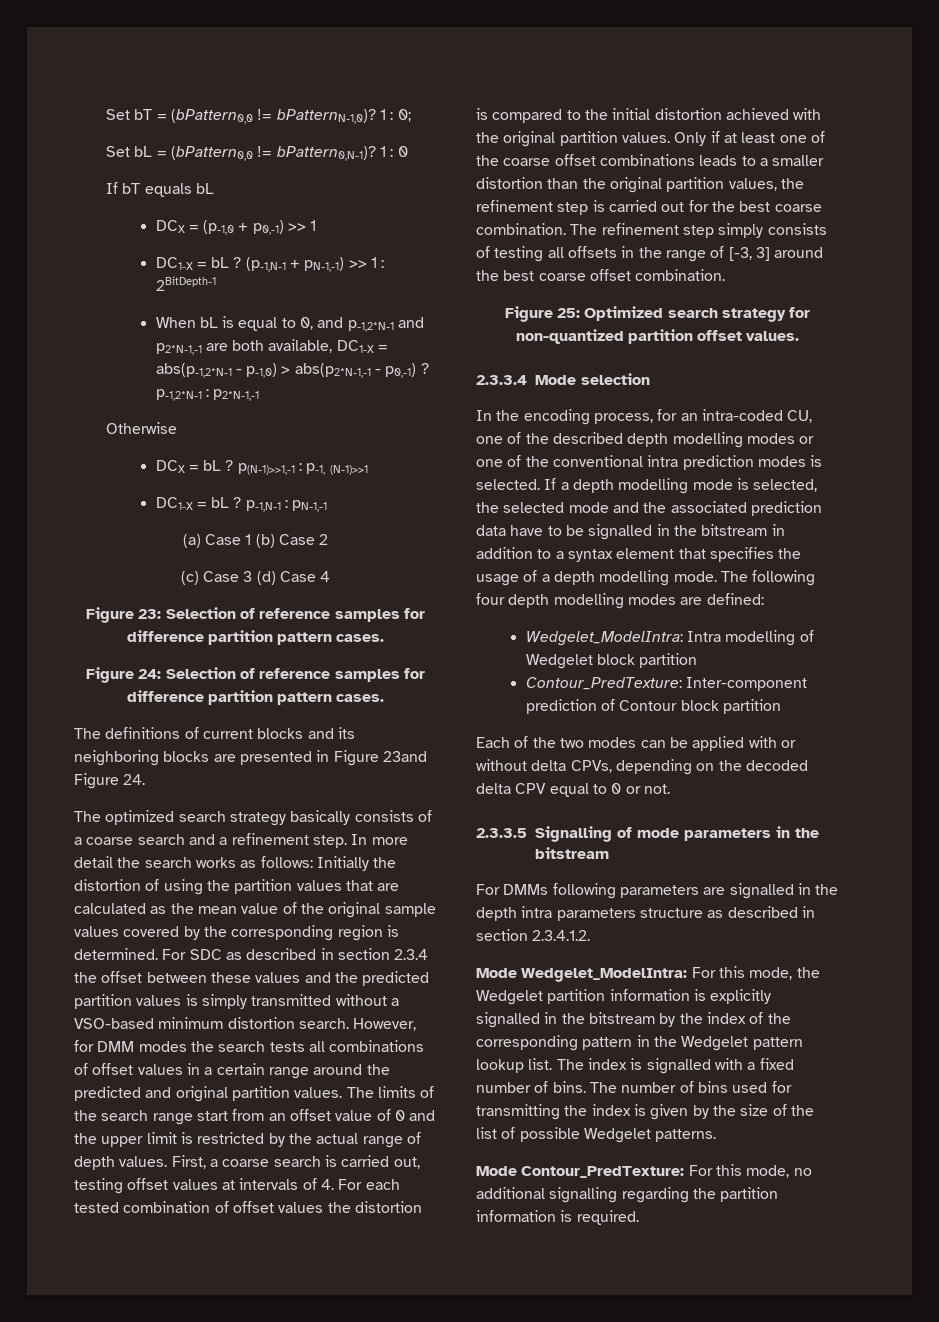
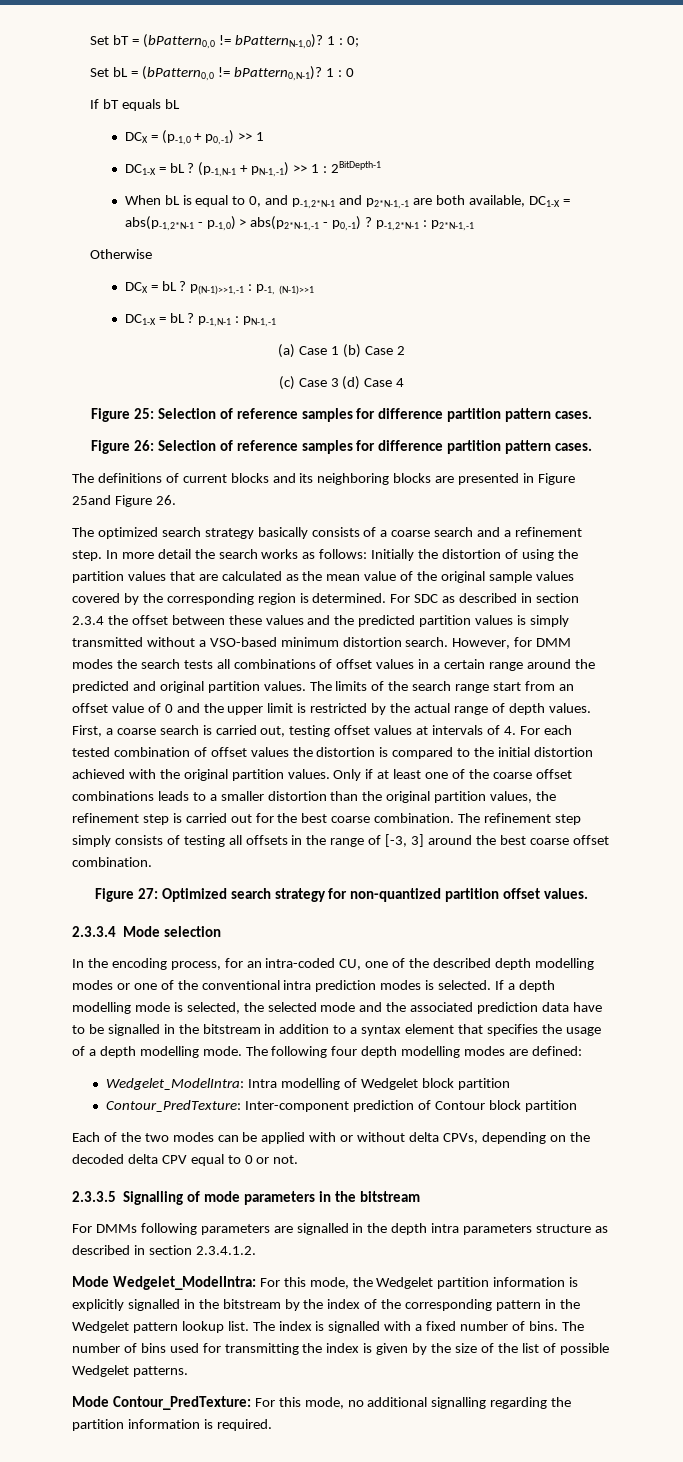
- Figure 23: Selection of reference samples for difference partition pattern cases.
+ Figure 25: Selection of reference samples for difference partition pattern cases.
- Figure 24: Selection of reference samples for difference partition pattern cases.
+ Figure 26: Selection of reference samples for difference partition pattern cases.
- The definitions of current blocks and its neighboring blocks are presented in Figure 23and Figure 24.
+ The definitions of current blocks and its neighboring blocks are presented in Figure 25and Figure 26.
- Figure 25: Optimized search strategy for non-quantized partition offset values.
+ Figure 27: Optimized search strategy for non-quantized partition offset values.

